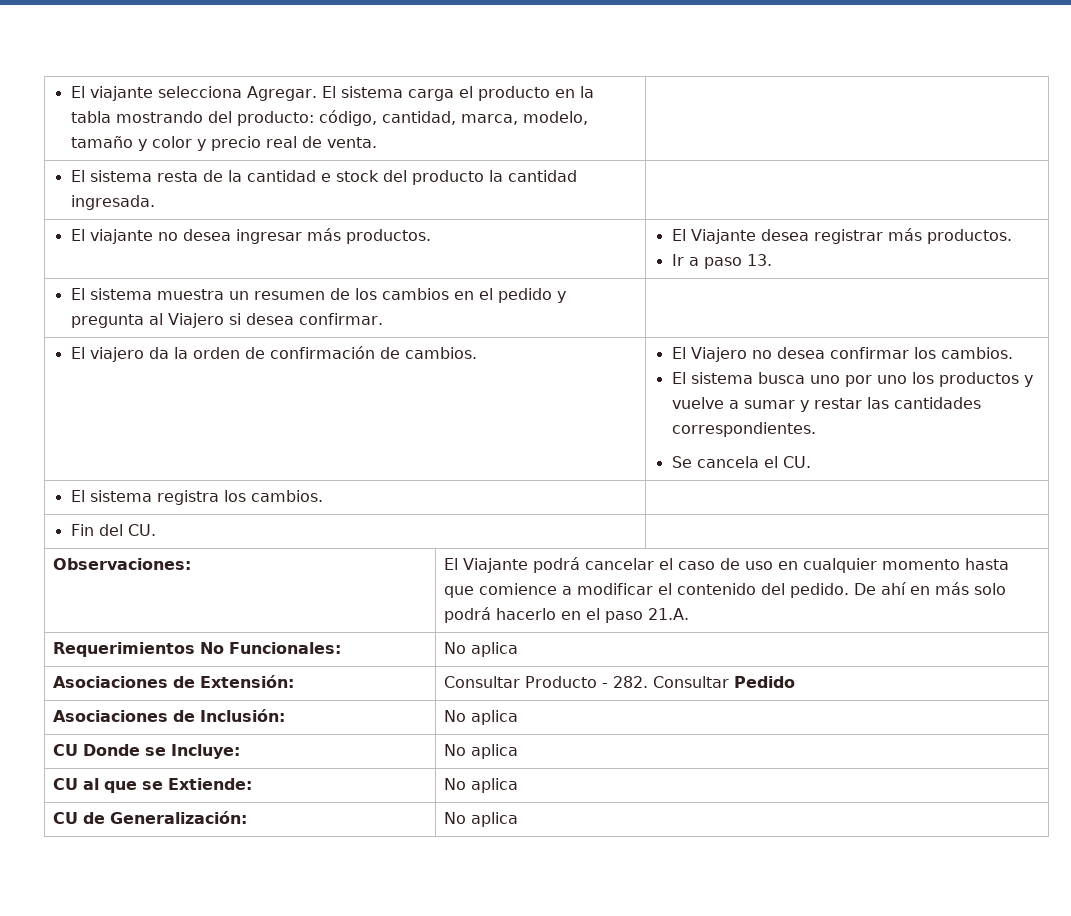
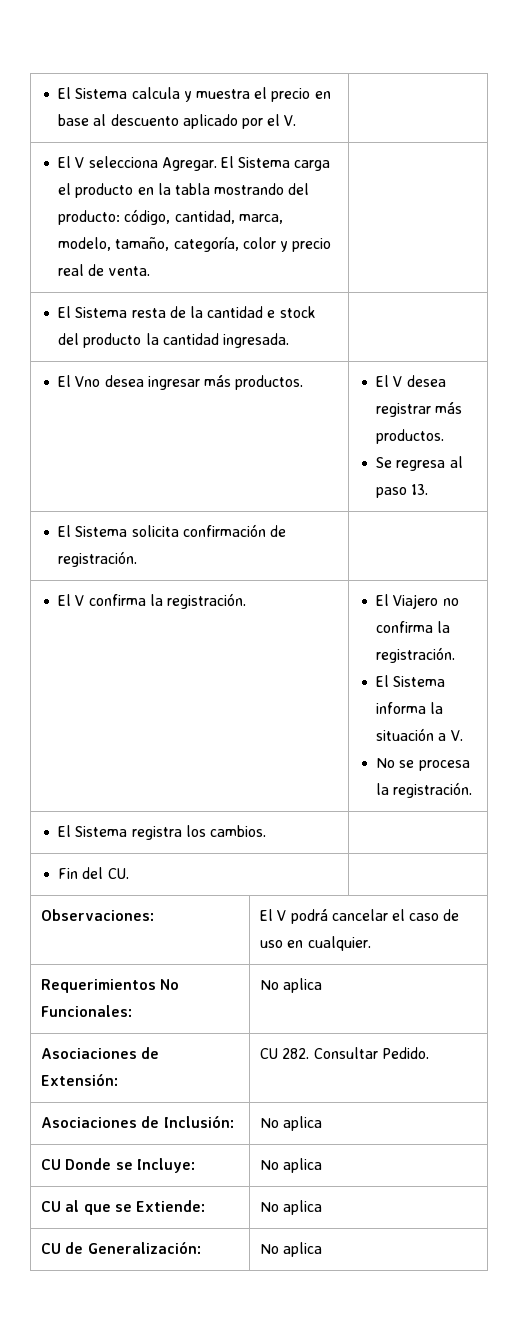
- El viajante selecciona Agregar. El sistema carga el producto en la tabla mostrando del producto: código, cantidad, marca, modelo, tamaño y color y precio real de venta. |
+ El Sistema calcula y muestra el precio en base al descuento aplicado por el V. |
+ El V selecciona Agregar. El Sistema carga el producto en la tabla mostrando del producto: código, cantidad, marca, modelo, tamaño, categoría, color y precio real de venta. |
- El sistema resta de la cantidad e stock del producto la cantidad ingresada. |
+ El Sistema resta de la cantidad e stock del producto la cantidad ingresada. |
- El viajante no desea ingresar más productos. | El Viajante desea registrar más productos.
- Ir a paso 13.
+ El Vno desea ingresar más productos. | El V desea registrar más productos.
+ Se regresa al paso 13.
- El sistema muestra un resumen de los cambios en el pedido y pregunta al Viajero si desea confirmar. |
- El viajero da la orden de confirmación de cambios. | El Viajero no desea confirmar los cambios.
- El sistema busca uno por uno los productos y vuelve a sumar y restar las cantidades correspondientes.
- Se cancela el CU.
- El sistema registra los cambios. |
+ El Sistema solicita confirmación de registración. |
+ El V confirma la registración. | El Viajero no confirma la registración.
+ El Sistema informa la situación a V.
+ No se procesa la registración.
+ El Sistema registra los cambios. |
- Observaciones: | El Viajante podrá cancelar el caso de uso en cualquier momento hasta que comience a modificar el contenido del pedido. De ahí en más solo podrá hacerlo en el paso 21.A.
+ Observaciones: | El V podrá cancelar el caso de uso en cualquier.
- Asociaciones de Extensión: | Consultar Producto - 282. Consultar Pedido
+ Asociaciones de Extensión: | CU 282. Consultar Pedido.

